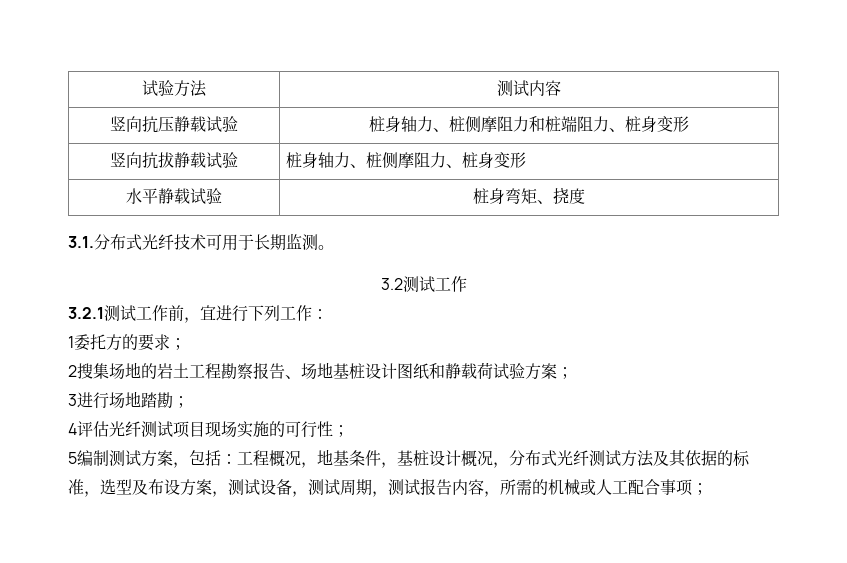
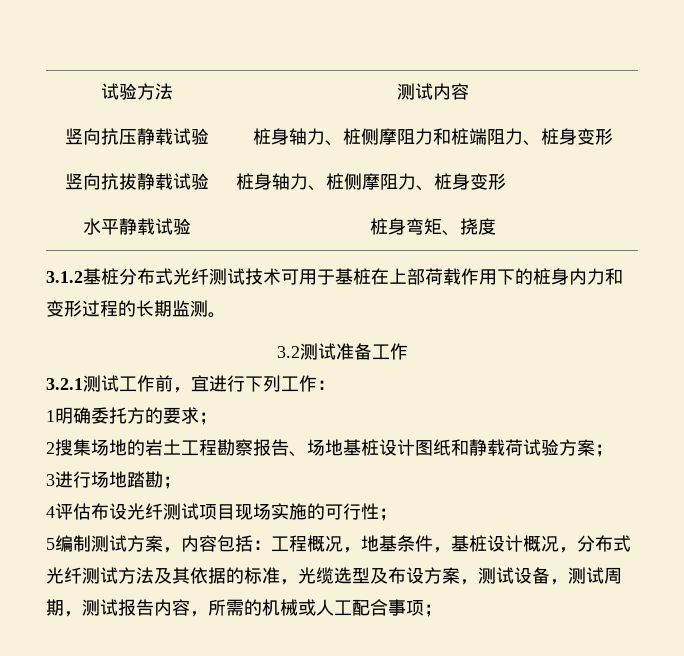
- 3.1.分布式光纤技术可用于长期监测。
+ 3.1.2基桩分布式光纤测试技术可用于基桩在上部荷载作用下的桩身内力和变形过程的长期监测。
- 3.2测试工作
+ 3.2测试准备工作
- 1委托方的要求；
+ 1明确委托方的要求；
- 4评估光纤测试项目现场实施的可行性；
+ 4评估布设光纤测试项目现场实施的可行性；
- 5编制测试方案，包括：工程概况，地基条件，基桩设计概况，分布式光纤测试方法及其依据的标准，选型及布设方案，测试设备，测试周期，测试报告内容，所需的机械或人工配合事项；
+ 5编制测试方案，内容包括：工程概况，地基条件，基桩设计概况，分布式光纤测试方法及其依据的标准，光缆选型及布设方案，测试设备，测试周期，测试报告内容，所需的机械或人工配合事项；

